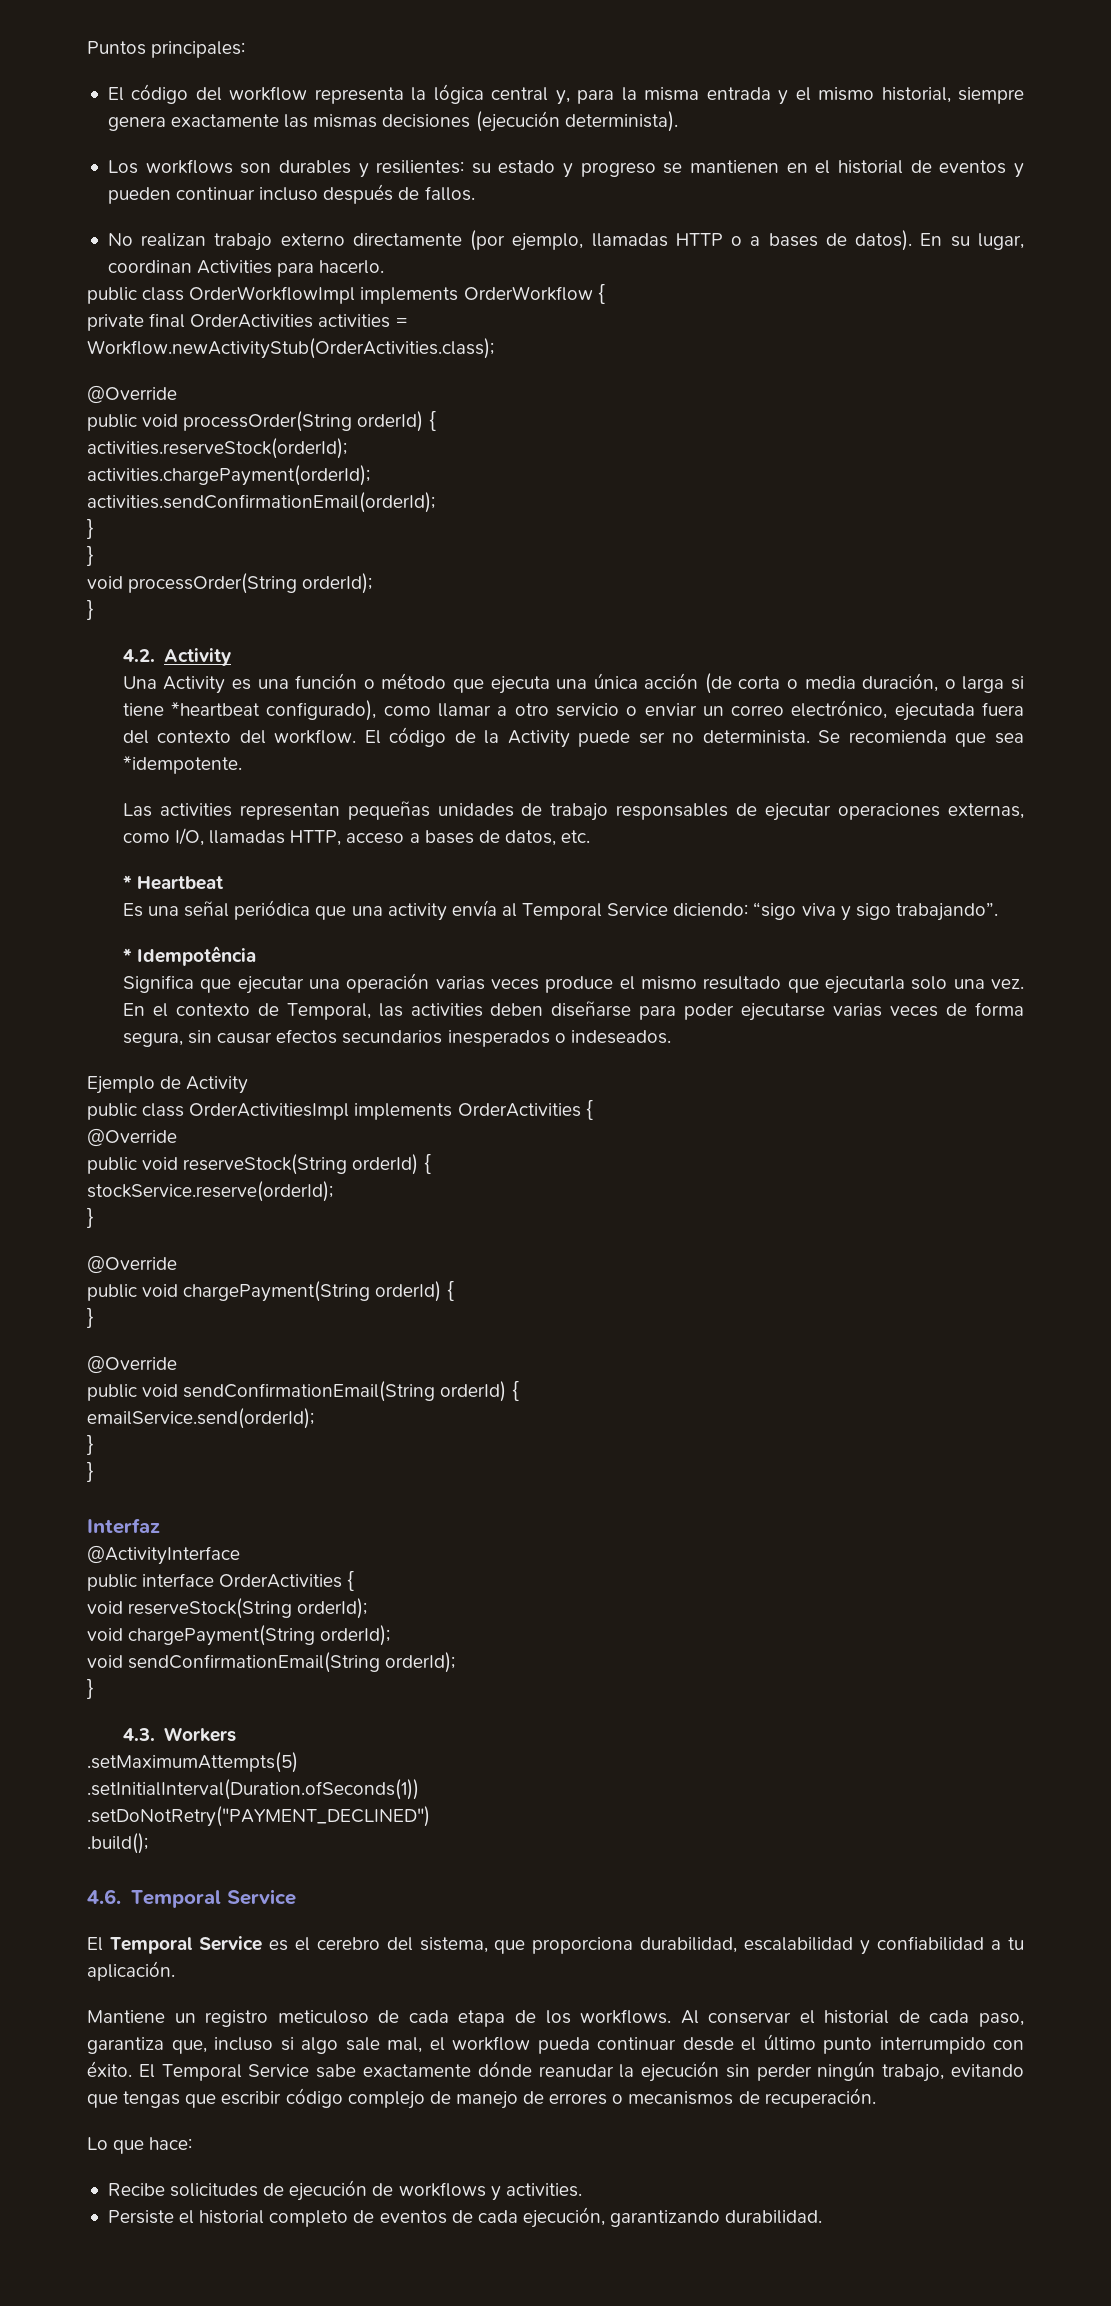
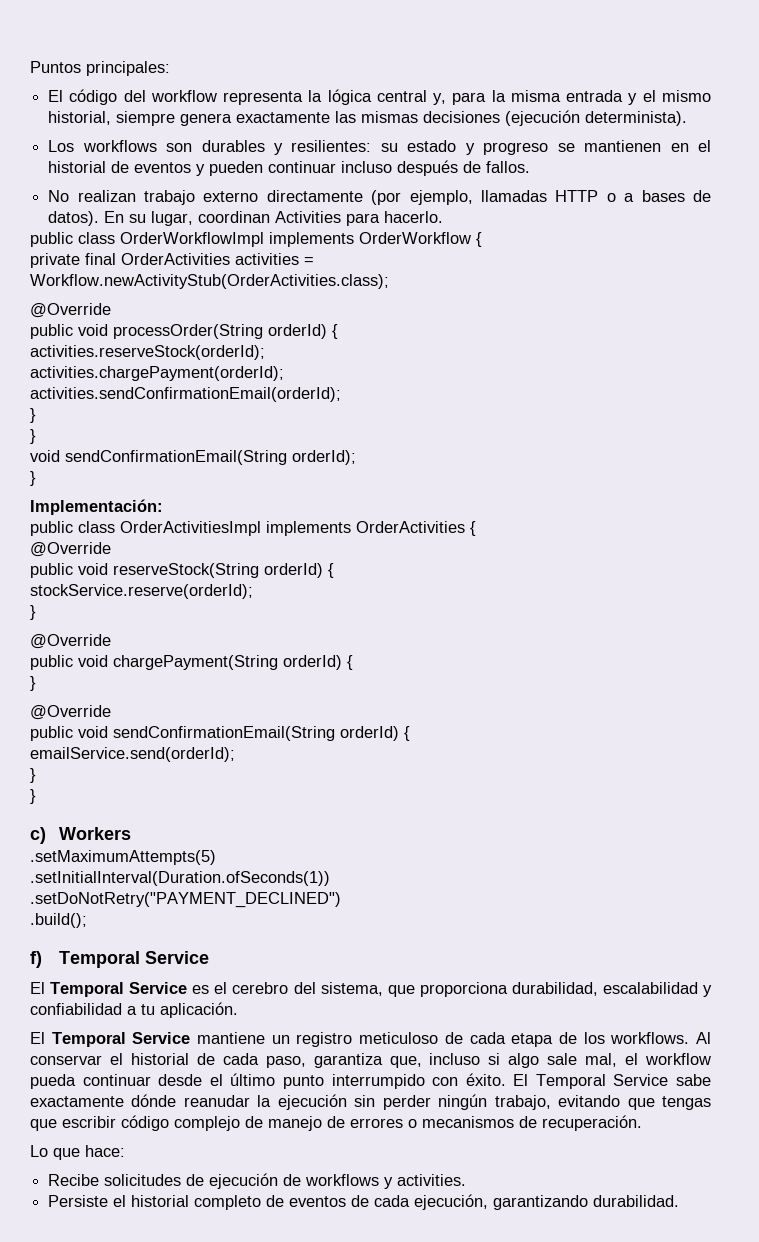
- void processOrder(String orderId);
+ void sendConfirmationEmail(String orderId);
  }
- 4.2. Activity
- Una Activity es una función o método que ejecuta una única acción (de corta o media duración, o larga si tiene *heartbeat configurado), como llamar a otro servicio o enviar un correo electrónico, ejecutada fuera del contexto del workflow. El código de la Activity puede ser no determinista. Se recomienda que sea *idempotente.
- Las activities representan pequeñas unidades de trabajo responsables de ejecutar operaciones externas, como I/O, llamadas HTTP, acceso a bases de datos, etc.
- * Heartbeat
- Es una señal periódica que una activity envía al Temporal Service diciendo: “sigo viva y sigo trabajando”.
- * Idempotência
- Significa que ejecutar una operación varias veces produce el mismo resultado que ejecutarla solo una vez. En el contexto de Temporal, las activities deben diseñarse para poder ejecutarse varias veces de forma segura, sin causar efectos secundarios inesperados o indeseados.
- Ejemplo de Activity
+ Implementación:
- Interfaz
- @ActivityInterface
- public interface OrderActivities {
- void reserveStock(String orderId);
- void chargePayment(String orderId);
- void sendConfirmationEmail(String orderId);
- }
- 4.3. Workers
+ c) Workers
- 4.6. Temporal Service
+ f) Temporal Service
- Mantiene un registro meticuloso de cada etapa de los workflows.
+ El Temporal Service mantiene un registro meticuloso de cada etapa de los workflows.

